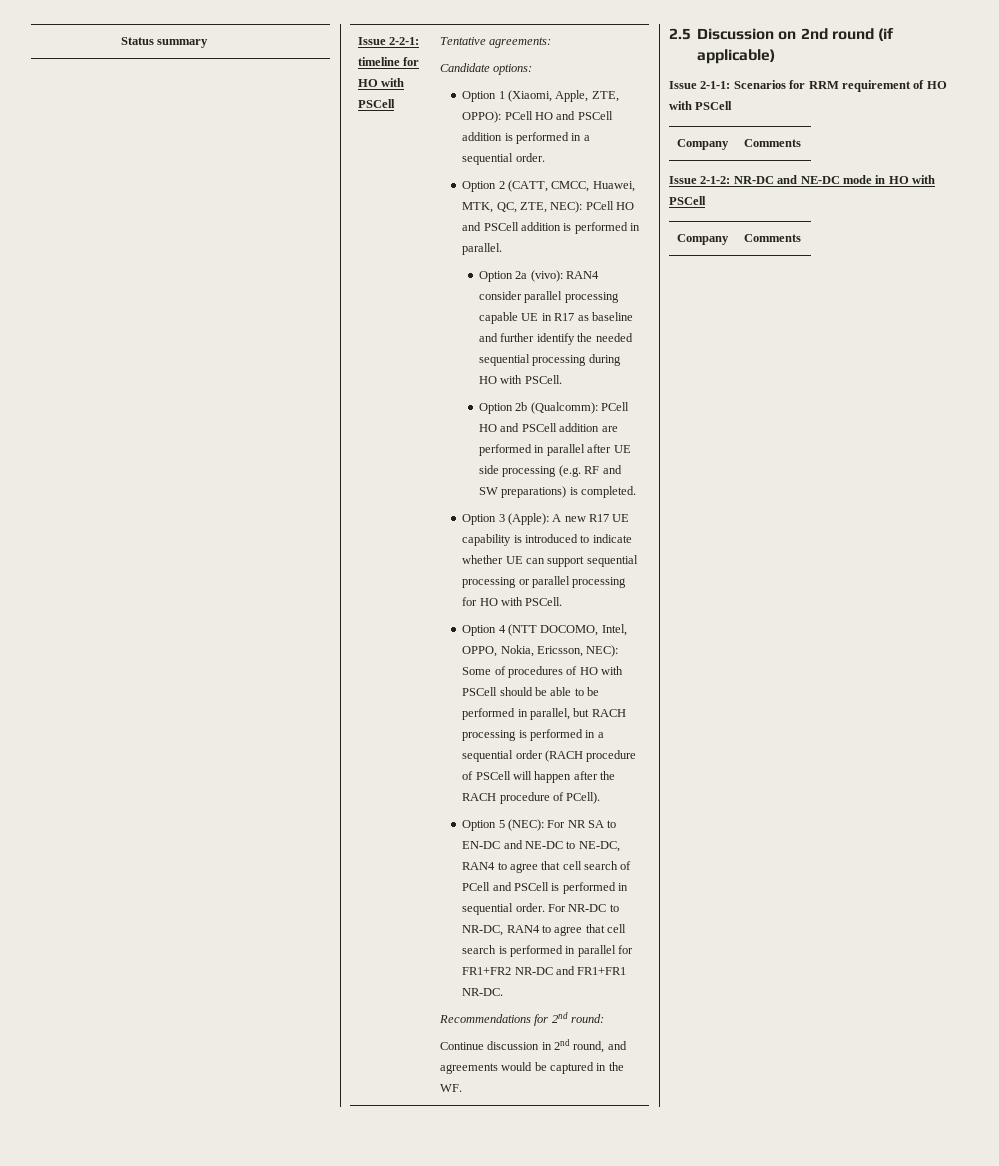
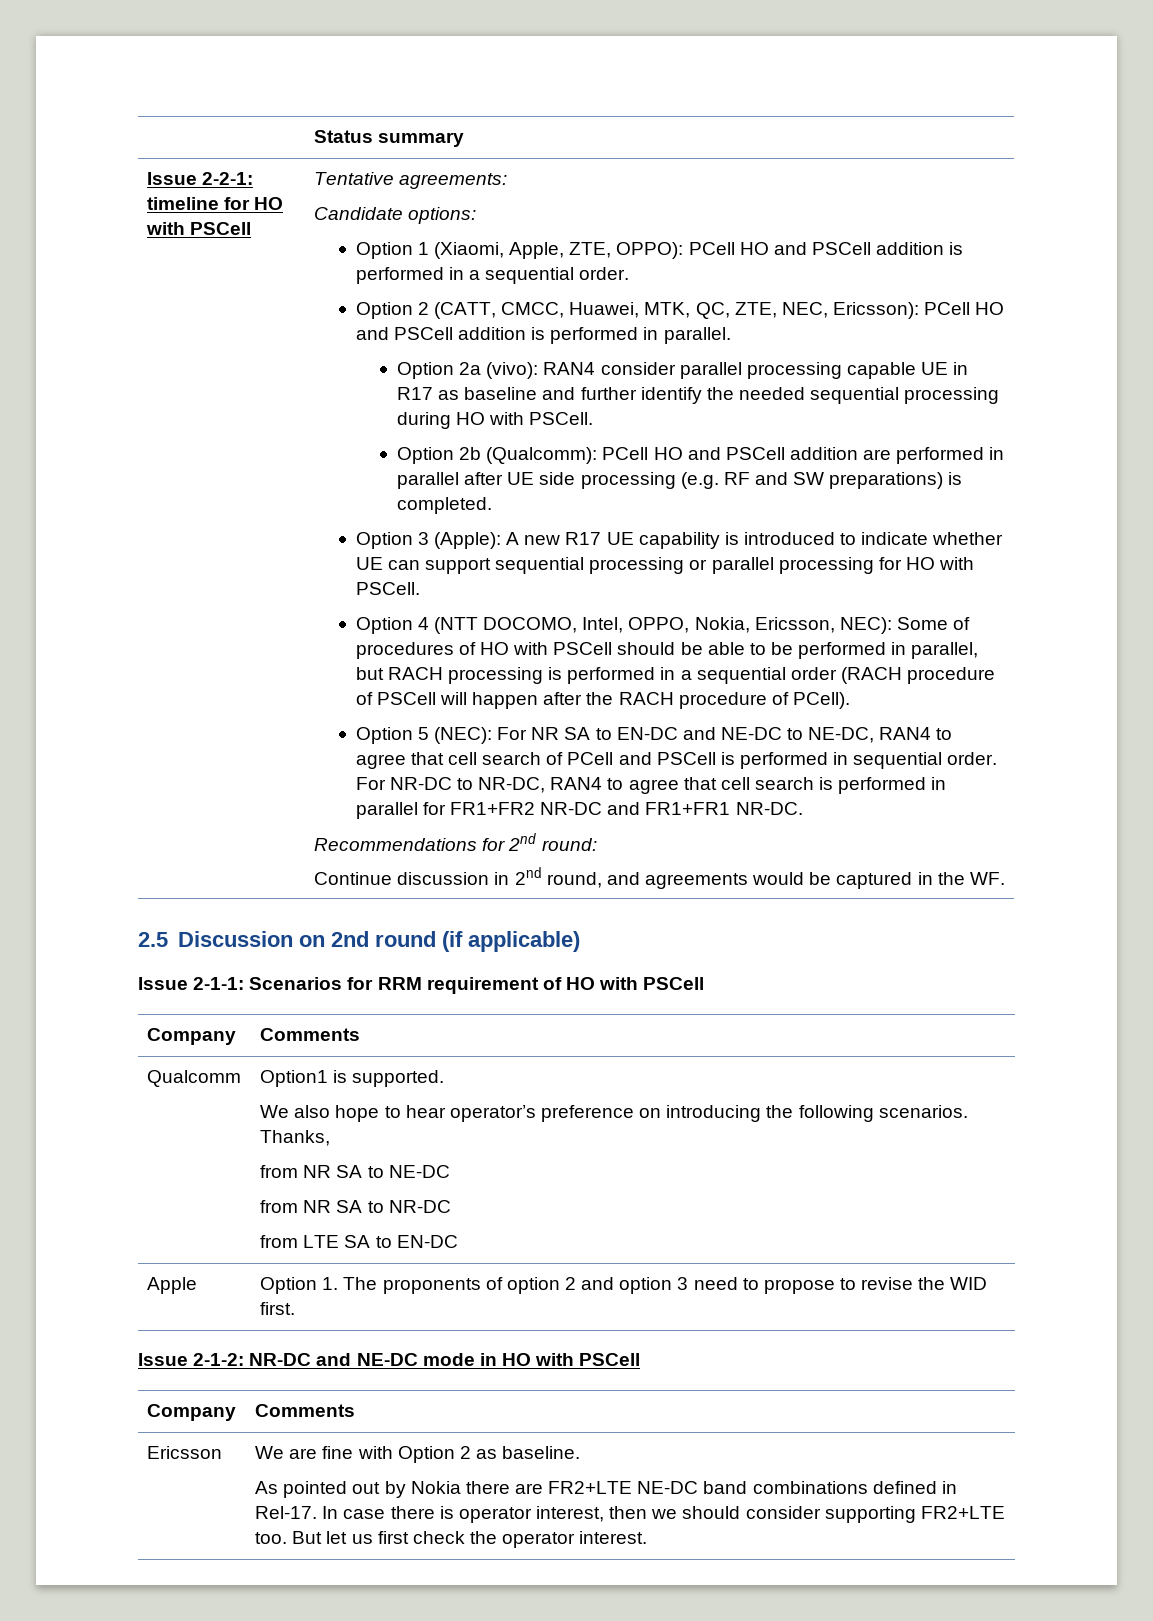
- Option 2 (CATT, CMCC, Huawei, MTK, QC, ZTE, NEC): PCell HO and PSCell addition is performed in parallel.
+ Option 2 (CATT, CMCC, Huawei, MTK, QC, ZTE, NEC, Ericsson): PCell HO and PSCell addition is performed in parallel.
+ Qualcomm | Option1 is supported.
+ We also hope to hear operator’s preference on introducing the following scenarios. Thanks,
+ from NR SA to NE-DC
+ from NR SA to NR-DC
+ from LTE SA to EN-DC
+ Apple | Option 1. The proponents of option 2 and option 3 need to propose to revise the WID first.
+ Ericsson | We are fine with Option 2 as baseline.
+ As pointed out by Nokia there are FR2+LTE NE-DC band combinations defined in Rel-17. In case there is operator interest, then we should consider supporting FR2+LTE too. But let us first check the operator interest.

